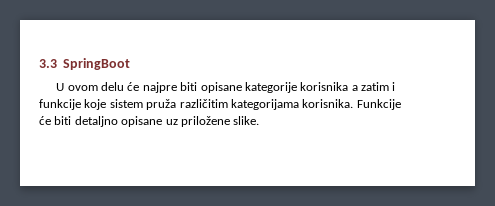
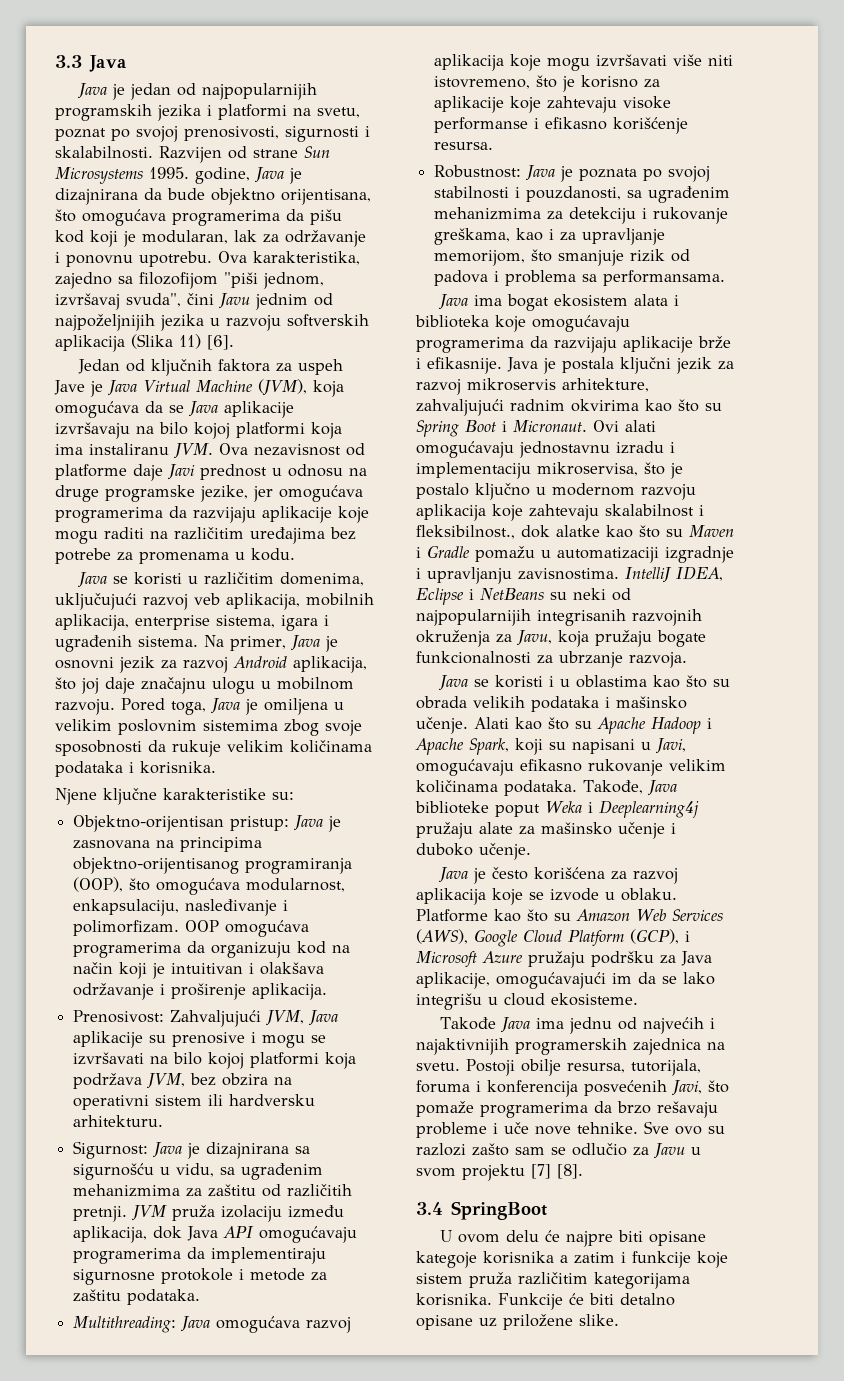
- 3.3 SpringBoot
+ 3.3 Java
+ Java je jedan od najpopularnijih programskih jezika i platformi na svetu, poznat po svojoj prenosivosti, sigurnosti i skalabilnosti. Razvijen od strane Sun Microsystems 1995. godine, Java je dizajnirana da bude objektno orijentisana, što omogućava programerima da pišu kod koji je modularan, lak za održavanje i ponovnu upotrebu. Ova karakteristika, zajedno sa filozofijom "piši jednom, izvršavaj svuda", čini Javu jednim od najpoželjnijih jezika u razvoju softverskih aplikacija (Slika 11) [6].
+ Jedan od ključnih faktora za uspeh Jave je Java Virtual Machine (JVM), koja omogućava da se Java aplikacije izvršavaju na bilo kojoj platformi koja ima instaliranu JVM. Ova nezavisnost od platforme daje Javi prednost u odnosu na druge programske jezike, jer omogućava programerima da razvijaju aplikacije koje mogu raditi na različitim uređajima bez potrebe za promenama u kodu.
+ Java se koristi u različitim domenima, uključujući razvoj veb aplikacija, mobilnih aplikacija, enterprise sistema, igara i ugrađenih sistema. Na primer, Java je osnovni jezik za razvoj Android aplikacija, što joj daje značajnu ulogu u mobilnom razvoju. Pored toga, Java je omiljena u velikim poslovnim sistemima zbog svoje sposobnosti da rukuje velikim količinama podataka i korisnika.
+ Njene ključne karakteristike su:
+ Objektno-orijentisan pristup: Java je zasnovana na principima objektno-orijentisanog programiranja (OOP), što omogućava modularnost, enkapsulaciju, nasleđivanje i polimorfizam. OOP omogućava programerima da organizuju kod na način koji je intuitivan i olakšava održavanje i proširenje aplikacija.
+ Prenosivost: Zahvaljujući JVM, Java aplikacije su prenosive i mogu se izvršavati na bilo kojoj platformi koja podržava JVM, bez obzira na operativni sistem ili hardversku arhitekturu.
+ Sigurnost: Java je dizajnirana sa sigurnošću u vidu, sa ugrađenim mehanizmima za zaštitu od različitih pretnji. JVM pruža izolaciju između aplikacija, dok Java API omogućavaju programerima da implementiraju sigurnosne protokole i metode za zaštitu podataka.
+ Multithreading: Java omogućava razvoj aplikacija koje mogu izvršavati više niti istovremeno, što je korisno za aplikacije koje zahtevaju visoke performanse i efikasno korišćenje resursa.
+ Robustnost: Java je poznata po svojoj stabilnosti i pouzdanosti, sa ugrađenim mehanizmima za detekciju i rukovanje greškama, kao i za upravljanje memorijom, što smanjuje rizik od padova i problema sa performansama.
+ Java ima bogat ekosistem alata i biblioteka koje omogućavaju programerima da razvijaju aplikacije brže i efikasnije. Java je postala ključni jezik za razvoj mikroservis arhitekture, zahvaljujući radnim okvirima kao što su Spring Boot i Micronaut. Ovi alati omogućavaju jednostavnu izradu i implementaciju mikroservisa, što je postalo ključno u modernom razvoju aplikacija koje zahtevaju skalabilnost i fleksibilnost., dok alatke kao što su Maven i Gradle pomažu u automatizaciji izgradnje i upravljanju zavisnostima. IntelliJ IDEA, Eclipse i NetBeans su neki od najpopularnijih integrisanih razvojnih okruženja za Javu, koja pružaju bogate funkcionalnosti za ubrzanje razvoja.
+ Java se koristi i u oblastima kao što su obrada velikih podataka i mašinsko učenje. Alati kao što su Apache Hadoop i Apache Spark, koji su napisani u Javi, omogućavaju efikasno rukovanje velikim količinama podataka. Takođe, Java biblioteke poput Weka i Deeplearning4j pružaju alate za mašinsko učenje i duboko učenje.
+ Java je često korišćena za razvoj aplikacija koje se izvode u oblaku. Platforme kao što su Amazon Web Services (AWS), Google Cloud Platform (GCP), i Microsoft Azure pružaju podršku za Java aplikacije, omogućavajući im da se lako integrišu u cloud ekosisteme.
+ Takođe Java ima jednu od najvećih i najaktivnijih programerskih zajednica na svetu. Postoji obilje resursa, tutorijala, foruma i konferencija posvećenih Javi, što pomaže programerima da brzo rešavaju probleme i uče nove tehnike. Sve ovo su razlozi zašto sam se odlučio za Javu u svom projektu [7] [8].
+ 3.4 SpringBoot
- U ovom delu će najpre biti opisane kategorije korisnika a zatim i funkcije koje sistem pruža različitim kategorijama korisnika.
+ U ovom delu će najpre biti opisane kategoje korisnika a zatim i funkcije koje sistem pruža različitim kategorijama korisnika.
- Funkcije će biti detaljno opisane uz priložene slike.
+ Funkcije će biti detalno opisane uz priložene slike.

